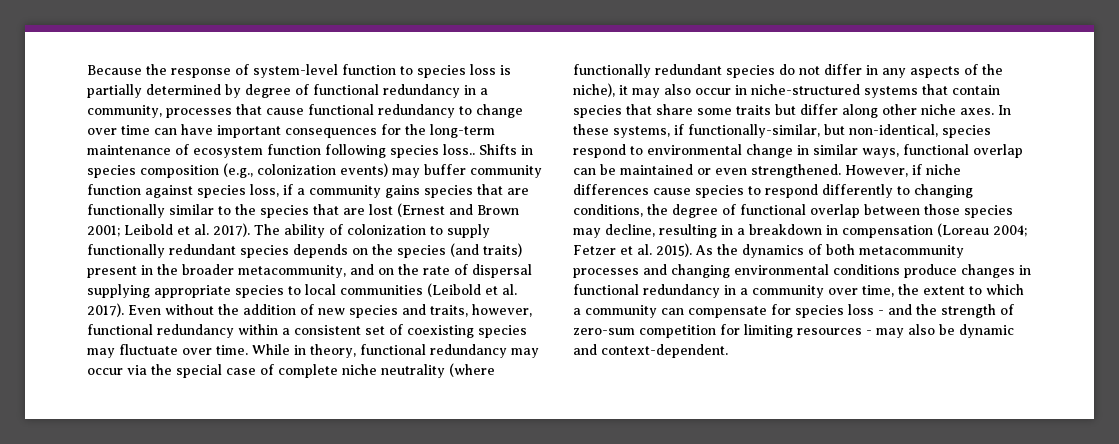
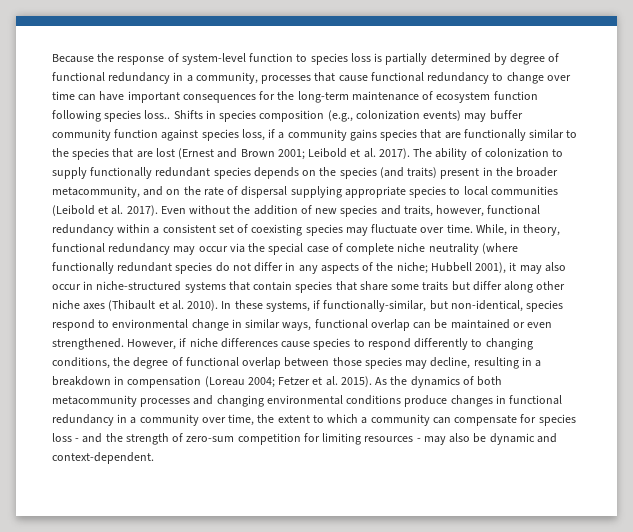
- While in theory, functional redundancy may occur via the special case of complete niche neutrality (where functionally redundant species do not differ in any aspects of the niche), it may also occur in niche-structured systems that contain species that share some traits but differ along other niche axes.
+ While, in theory, functional redundancy may occur via the special case of complete niche neutrality (where functionally redundant species do not differ in any aspects of the niche; Hubbell 2001), it may also occur in niche-structured systems that contain species that share some traits but differ along other niche axes (Thibault et al. 2010).

